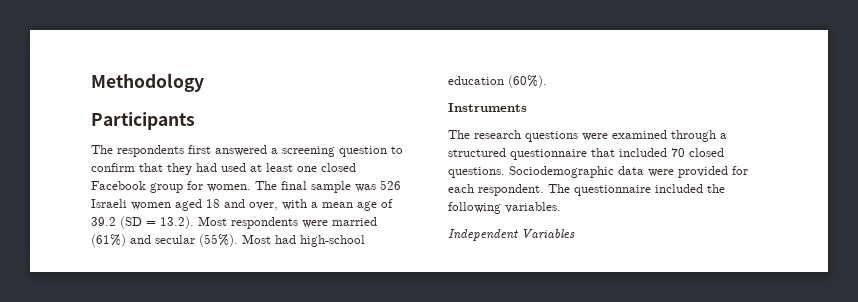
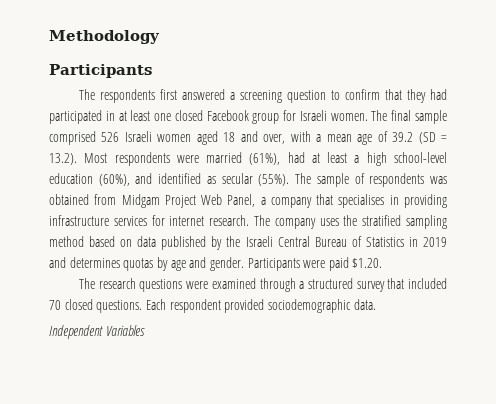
- The respondents first answered a screening question to confirm that they had used at least one closed Facebook group for women.
+ The respondents first answered a screening question to confirm that they had participated in at least one closed Facebook group for Israeli women.
- The final sample was 526 Israeli women aged 18 and over, with a mean age of 39.2 (SD = 13.2). Most respondents were married (61%) and secular (55%). Most had high-school education (60%).
- Instruments
+ The final sample comprised 526 Israeli women aged 18 and over, with a mean age of 39.2 (SD = 13.2). Most respondents were married (61%), had at least a high school-level education (60%), and identified as secular (55%). The sample of respondents was obtained from Midgam Project Web Panel, a company that specialises in providing infrastructure services for internet research. The company uses the stratified sampling method based on data published by the Israeli Central Bureau of Statistics in 2019 and determines quotas by age and gender. Participants were paid $1.20.
- The research questions were examined through a structured questionnaire that included 70 closed questions.
+ The research questions were examined through a structured survey that included 70 closed questions.
- Sociodemographic data were provided for each respondent. The questionnaire included the following variables.
+ Each respondent provided sociodemographic data.

